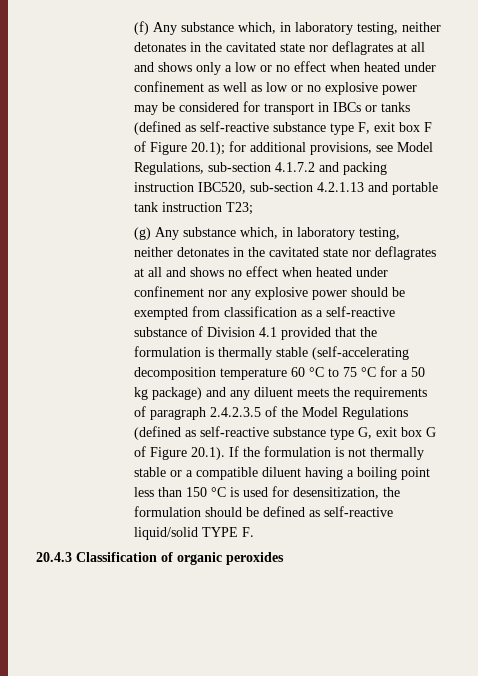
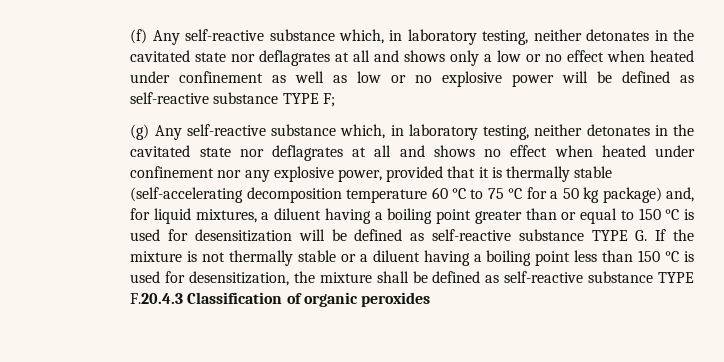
- (f) Any substance which, in laboratory testing, neither detonates in the cavitated state nor deflagrates at all and shows only a low or no effect when heated under confinement as well as low or no explosive power may be considered for transport in IBCs or tanks (defined as self-reactive substance type F, exit box F of Figure 20.1); for additional provisions, see Model Regulations, sub-section 4.1.7.2 and packing instruction IBC520, sub-section 4.2.1.13 and portable tank instruction T23;
+ (f) Any self-reactive substance which, in laboratory testing, neither detonates in the cavitated state nor deflagrates at all and shows only a low or no effect when heated under confinement as well as low or no explosive power will be defined as self-reactive substance TYPE F;
- (g) Any substance which, in laboratory testing, neither detonates in the cavitated state nor deflagrates at all and shows no effect when heated under confinement nor any explosive power should be exempted from classification as a self-reactive substance of Division 4.1 provided that the formulation is thermally stable (self-accelerating decomposition temperature 60 °C to 75 °C for a 50 kg package) and any diluent meets the requirements of paragraph 2.4.2.3.5 of the Model Regulations (defined as self-reactive substance type G, exit box G of Figure 20.1). If the formulation is not thermally stable or a compatible diluent having a boiling point less than 150 °C is used for desensitization, the formulation should be defined as self-reactive liquid/solid TYPE F.
- 20.4.3 Classification of organic peroxides
+ (g) Any self-reactive substance which, in laboratory testing, neither detonates in the cavitated state nor deflagrates at all and shows no effect when heated under confinement nor any explosive power, provided that it is thermally stable (self-accelerating decomposition temperature 60 °C to 75 °C for a 50 kg package) and, for liquid mixtures, a diluent having a boiling point greater than or equal to 150 °C is used for desensitization will be defined as self-reactive substance TYPE G. If the mixture is not thermally stable or a diluent having a boiling point less than 150 °C is used for desensitization, the mixture shall be defined as self-reactive substance TYPE F.20.4.3 Classification of organic peroxides

